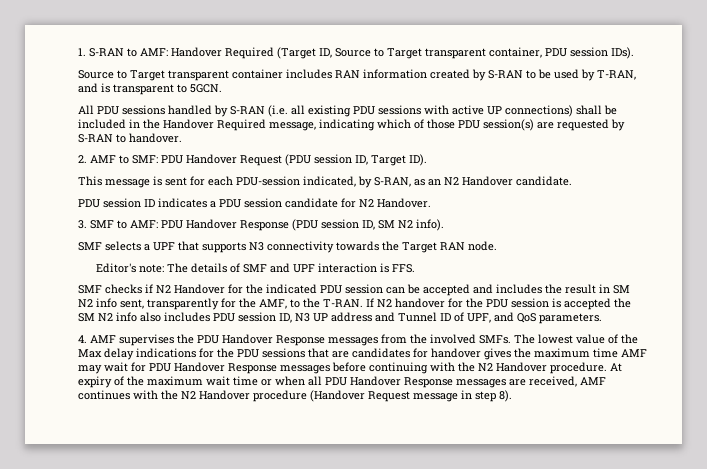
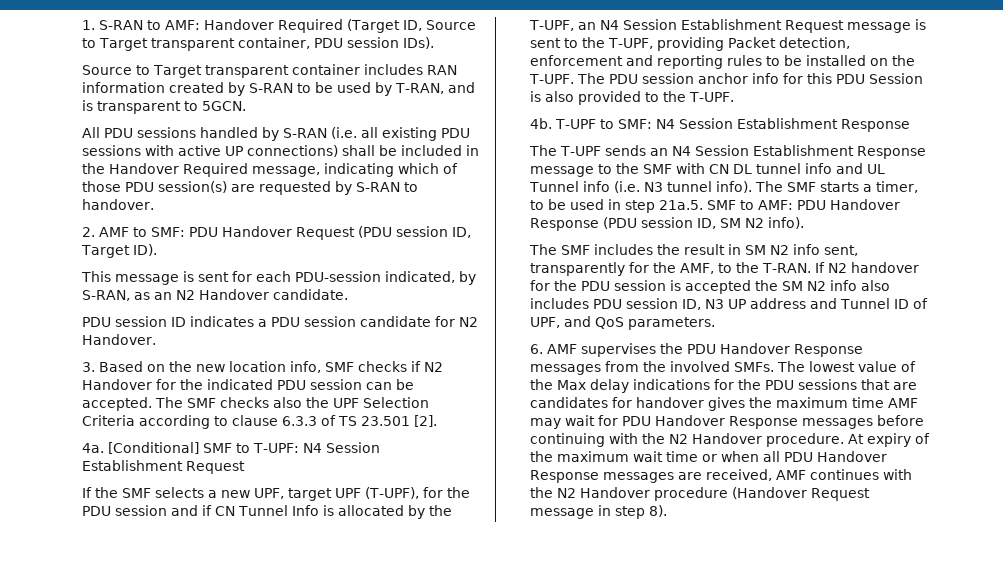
- 3. SMF to AMF: PDU Handover Response (PDU session ID, SM N2 info).
+ 3. Based on the new location info, SMF checks if N2 Handover for the indicated PDU session can be accepted. The SMF checks also the UPF Selection Criteria according to clause 6.3.3 of TS 23.501 [2].
+ 4a. [Conditional] SMF to T-UPF: N4 Session Establishment Request
+ If the SMF selects a new UPF, target UPF (T-UPF), for the PDU session and if CN Tunnel Info is allocated by the T-UPF, an N4 Session Establishment Request message is sent to the T-UPF, providing Packet detection, enforcement and reporting rules to be installed on the T-UPF. The PDU session anchor info for this PDU Session is also provided to the T-UPF.
+ 4b. T-UPF to SMF: N4 Session Establishment Response
+ The T-UPF sends an N4 Session Establishment Response message to the SMF with CN DL tunnel info and UL Tunnel info (i.e. N3 tunnel info). The SMF starts a timer, to be used in step 21a.5. SMF to AMF: PDU Handover Response (PDU session ID, SM N2 info).
- SMF selects a UPF that supports N3 connectivity towards the Target RAN node.
- Editor's note: The details of SMF and UPF interaction is FFS.
- SMF checks if N2 Handover for the indicated PDU session can be accepted and includes the result in SM N2 info sent, transparently for the AMF, to the T-RAN.
+ The SMF includes the result in SM N2 info sent, transparently for the AMF, to the T-RAN.
- 4. AMF supervises the PDU Handover Response messages from the involved SMFs.
+ 6. AMF supervises the PDU Handover Response messages from the involved SMFs.

